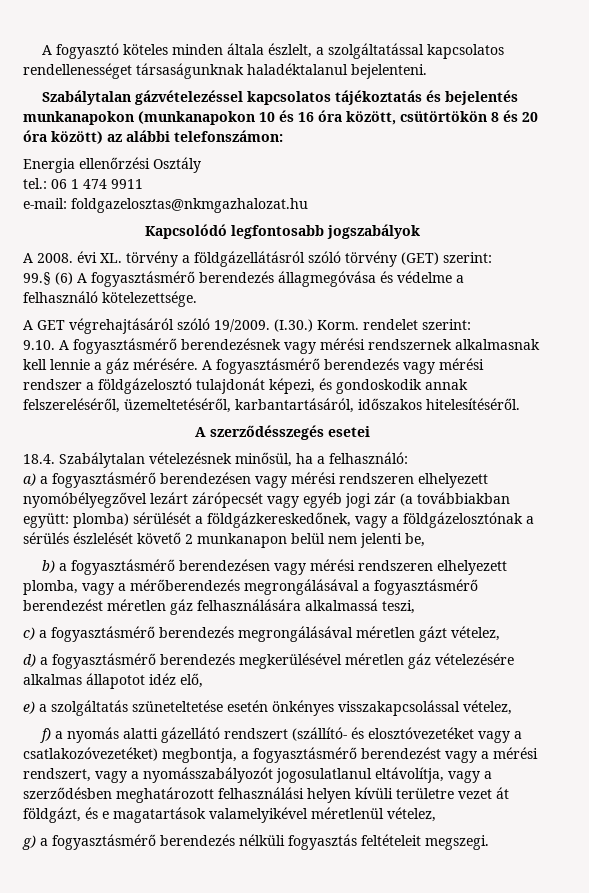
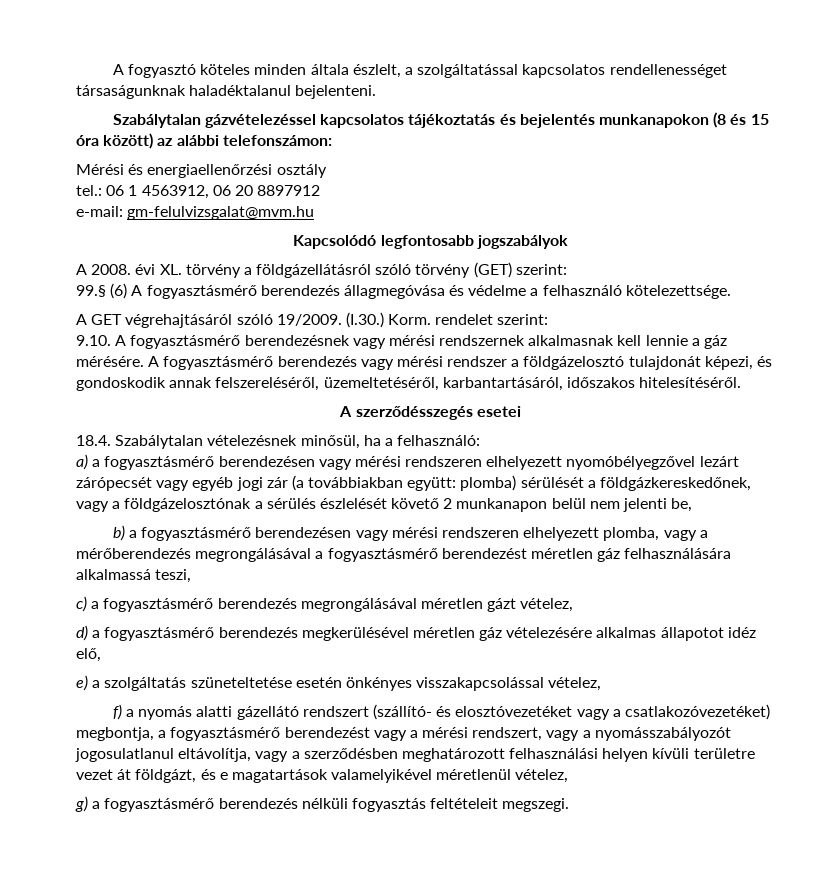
- Szabálytalan gázvételezéssel kapcsolatos tájékoztatás és bejelentés munkanapokon (munkanapokon 10 és 16 óra között, csütörtökön 8 és 20 óra között) az alábbi telefonszámon:
+ Szabálytalan gázvételezéssel kapcsolatos tájékoztatás és bejelentés munkanapokon (8 és 15 óra között) az alábbi telefonszámon:
- Energia ellenőrzési Osztály
+ Mérési és energiaellenőrzési osztály
- tel.: 06 1 474 9911
+ tel.: 06 1 4563912, 06 20 8897912
- e-mail: foldgazelosztas@nkmgazhalozat.hu
+ e-mail: gm-felulvizsgalat@mvm.hu

